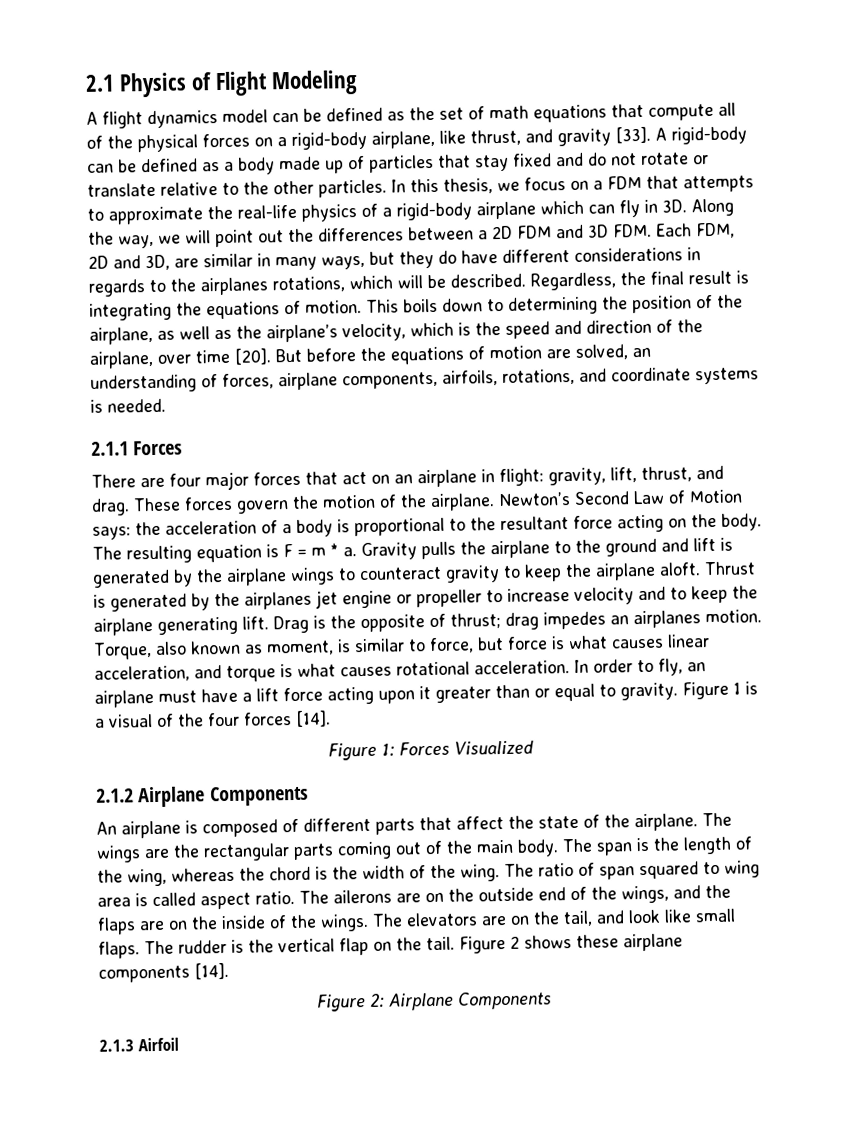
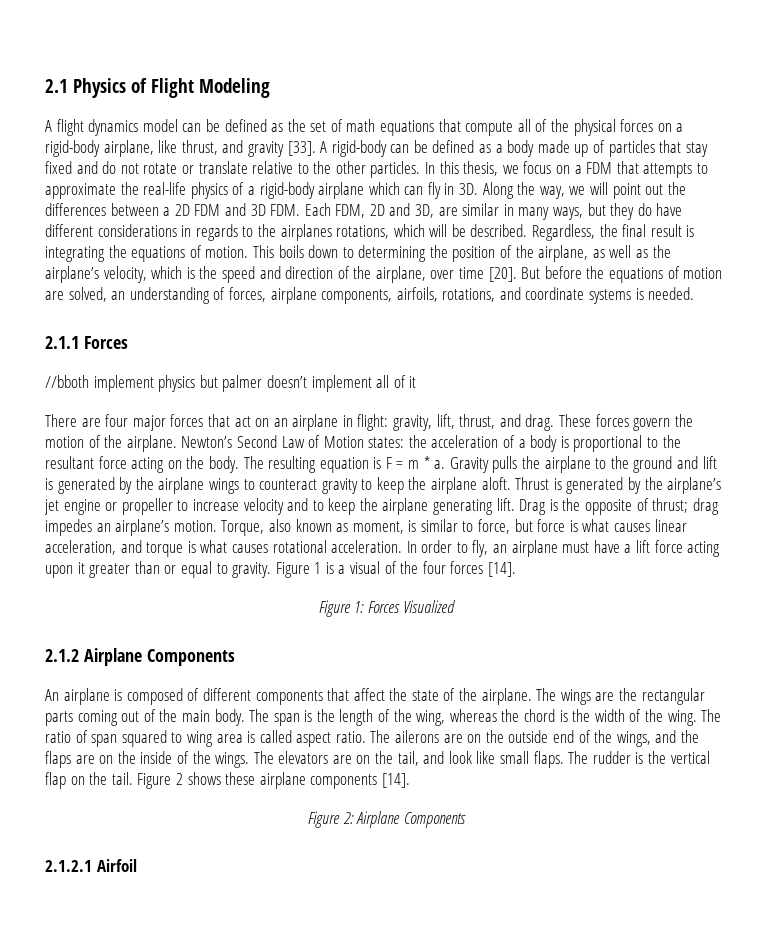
+ //bboth implement physics but palmer doesn’t implement all of it
- Newton’s Second Law of Motion says: the acceleration of a body is proportional to the resultant force acting on the body.
+ Newton’s Second Law of Motion states: the acceleration of a body is proportional to the resultant force acting on the body.
- Thrust is generated by the airplanes jet engine or propeller to increase velocity and to keep the airplane generating lift.
+ Thrust is generated by the airplane’s jet engine or propeller to increase velocity and to keep the airplane generating lift.
- Drag is the opposite of thrust; drag impedes an airplanes motion.
+ Drag is the opposite of thrust; drag impedes an airplane’s motion.
- An airplane is composed of different parts that affect the state of the airplane.
+ An airplane is composed of different components that affect the state of the airplane.
- 2.1.3 Airfoil
+ 2.1.2.1 Airfoil

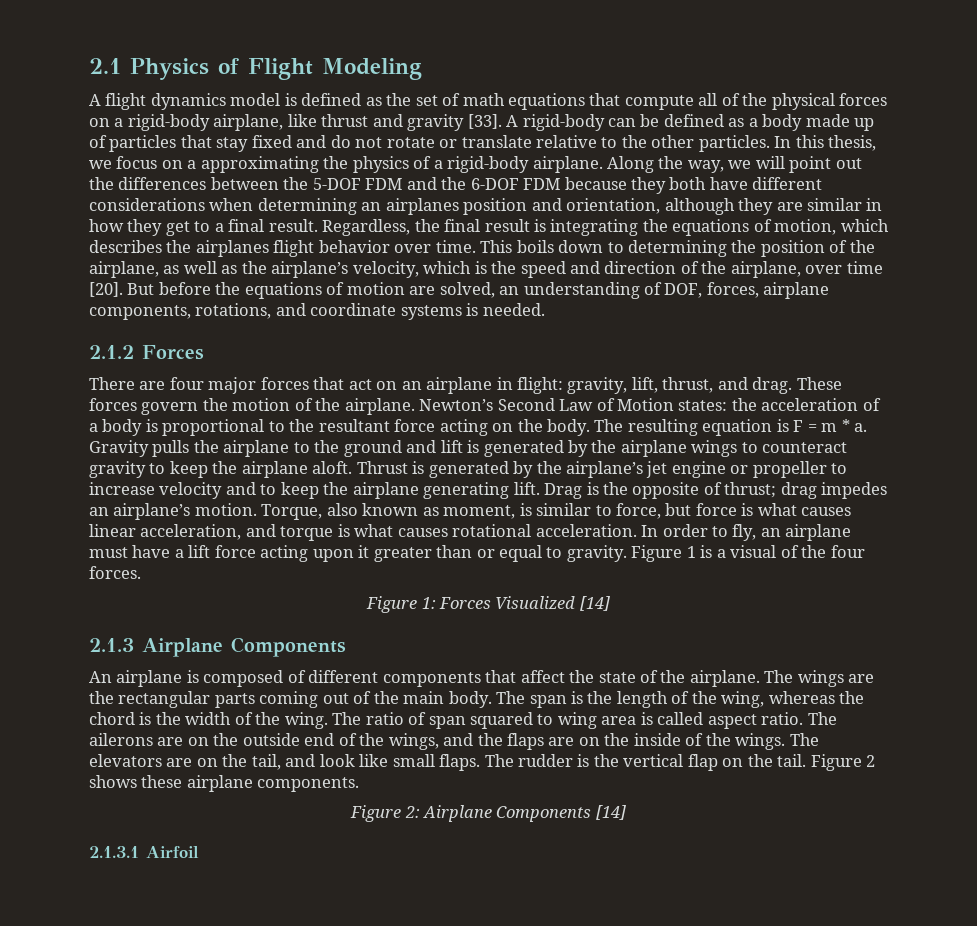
- A flight dynamics model can be defined as the set of math equations that compute all of the physical forces on a rigid-body airplane, like thrust, and gravity [33].
+ A flight dynamics model is defined as the set of math equations that compute all of the physical forces on a rigid-body airplane, like thrust and gravity [33].
- In this thesis, we focus on a FDM that attempts to approximate the real-life physics of a rigid-body airplane which can fly in 3D.
+ In this thesis, we focus on a approximating the physics of a rigid-body airplane.
- Along the way, we will point out the differences between a 2D FDM and 3D FDM. Each FDM, 2D and 3D, are similar in many ways, but they do have different considerations in regards to the airplanes rotations, which will be described.
+ Along the way, we will point out the differences between the 5-DOF FDM and the 6-DOF FDM because they both have different considerations when determining an airplanes position and orientation, although they are similar in how they get to a final result.
- Regardless, the final result is integrating the equations of motion.
+ Regardless, the final result is integrating the equations of motion, which describes the airplanes flight behavior over time.
- But before the equations of motion are solved, an understanding of forces, airplane components, airfoils, rotations, and coordinate systems is needed.
+ But before the equations of motion are solved, an understanding of DOF, forces, airplane components, rotations, and coordinate systems is needed.
- 2.1.1 Forces
- //bboth implement physics but palmer doesn’t implement all of it
+ 2.1.2 Forces
- Figure 1 is a visual of the four forces [14].
+ Figure 1 is a visual of the four forces.
- Figure 1: Forces Visualized
- 2.1.2 Airplane Components
+ Figure 1: Forces Visualized [14]
+ 2.1.3 Airplane Components
- Figure 2 shows these airplane components [14].
+ Figure 2 shows these airplane components.
- Figure 2: Airplane Components
- 2.1.2.1 Airfoil
+ Figure 2: Airplane Components [14]
+ 2.1.3.1 Airfoil

